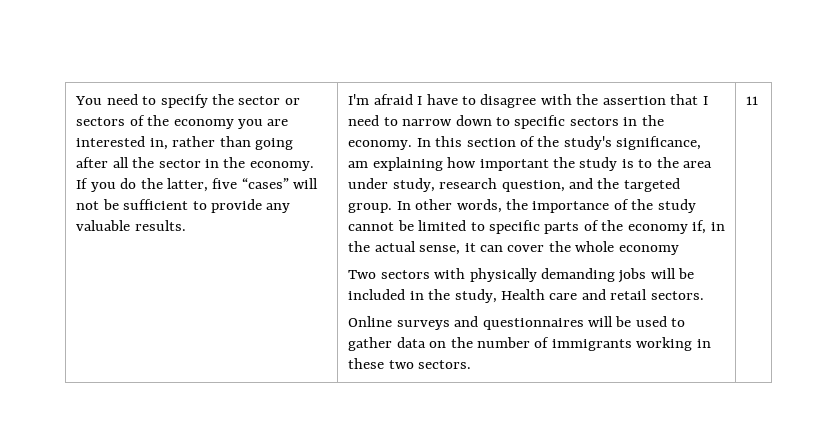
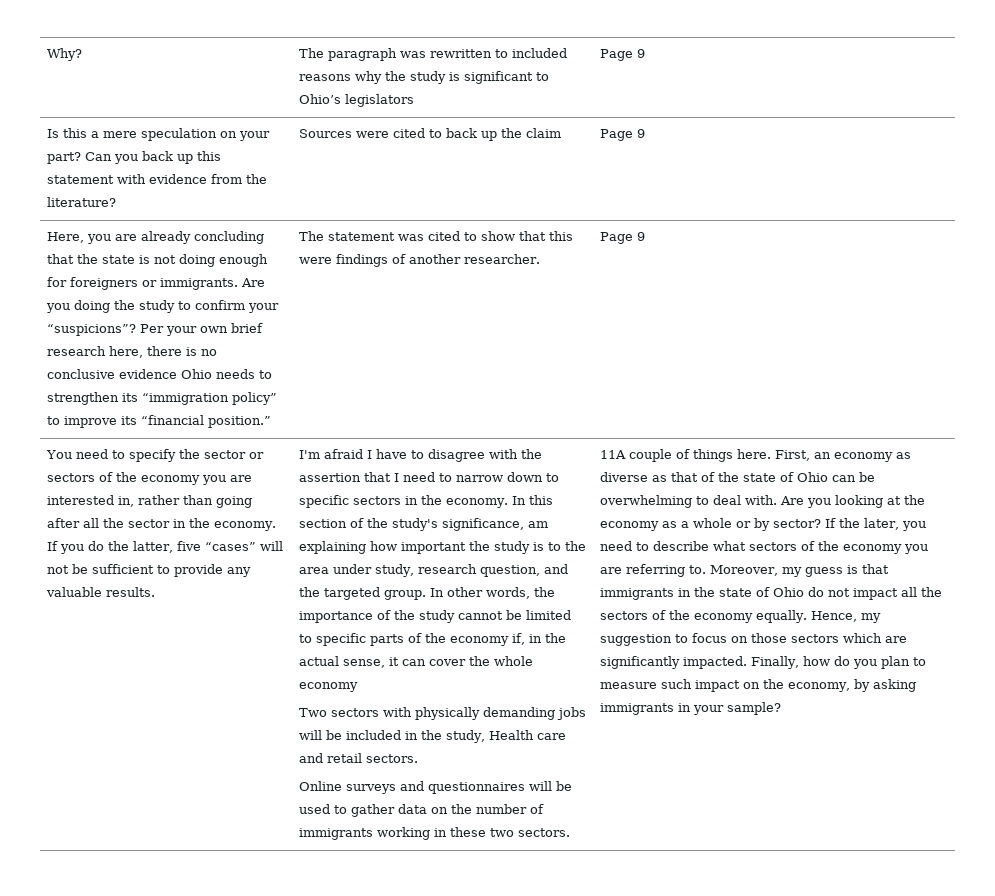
+ Why? | The paragraph was rewritten to included reasons why the study is significant to Ohio’s legislators | Page 9
+ Is this a mere speculation on your part? Can you back up this statement with evidence from the literature? | Sources were cited to back up the claim | Page 9
+ Here, you are already concluding that the state is not doing enough for foreigners or immigrants. Are you doing the study to confirm your “suspicions”? Per your own brief research here, there is no conclusive evidence Ohio needs to strengthen its “immigration policy” to improve its “financial position.” | The statement was cited to show that this were findings of another researcher. | Page 9
- 11
+ 11A couple of things here. First, an economy as diverse as that of the state of Ohio can be overwhelming to deal with. Are you looking at the economy as a whole or by sector? If the later, you need to describe what sectors of the economy you are referring to. Moreover, my guess is that immigrants in the state of Ohio do not impact all the sectors of the economy equally. Hence, my suggestion to focus on those sectors which are significantly impacted. Finally, how do you plan to measure such impact on the economy, by asking immigrants in your sample?

